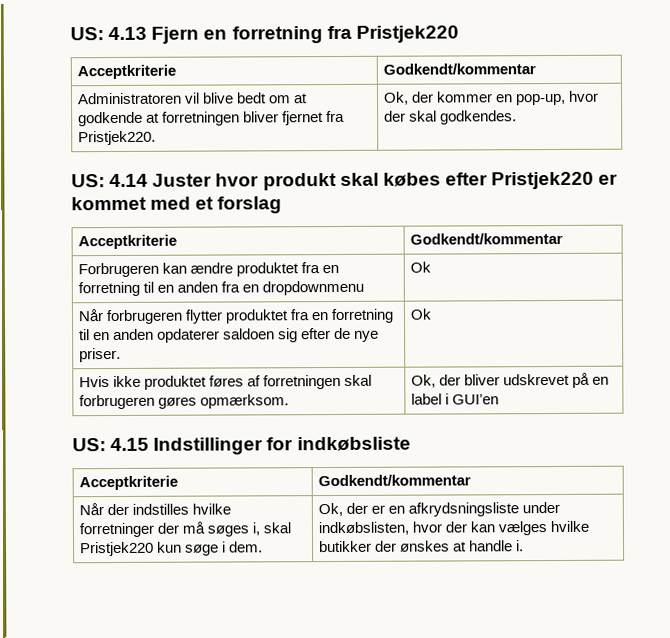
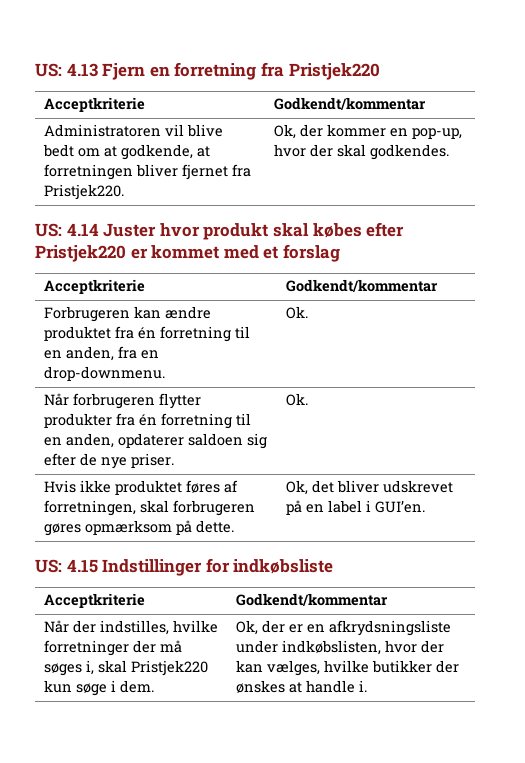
- Administratoren vil blive bedt om at godkende at forretningen bliver fjernet fra Pristjek220. | Ok, der kommer en pop-up, hvor der skal godkendes.
+ Administratoren vil blive bedt om at godkende, at forretningen bliver fjernet fra Pristjek220. | Ok, der kommer en pop-up, hvor der skal godkendes.
- Forbrugeren kan ændre produktet fra en forretning til en anden fra en dropdownmenu | Ok
+ Forbrugeren kan ændre produktet fra én forretning til en anden, fra en drop-downmenu. | Ok.
- Når forbrugeren flytter produktet fra en forretning til en anden opdaterer saldoen sig efter de nye priser. | Ok
+ Når forbrugeren flytter produkter fra én forretning til en anden, opdaterer saldoen sig efter de nye priser. | Ok.
- Hvis ikke produktet føres af forretningen skal forbrugeren gøres opmærksom. | Ok, der bliver udskrevet på en label i GUI’en
+ Hvis ikke produktet føres af forretningen, skal forbrugeren gøres opmærksom på dette. | Ok, det bliver udskrevet på en label i GUI’en.
- Når der indstilles hvilke forretninger der må søges i, skal Pristjek220 kun søge i dem. | Ok, der er en afkrydsningsliste under indkøbslisten, hvor der kan vælges hvilke butikker der ønskes at handle i.
+ Når der indstilles, hvilke forretninger der må søges i, skal Pristjek220 kun søge i dem. | Ok, der er en afkrydsningsliste under indkøbslisten, hvor der kan vælges, hvilke butikker der ønskes at handle i.

